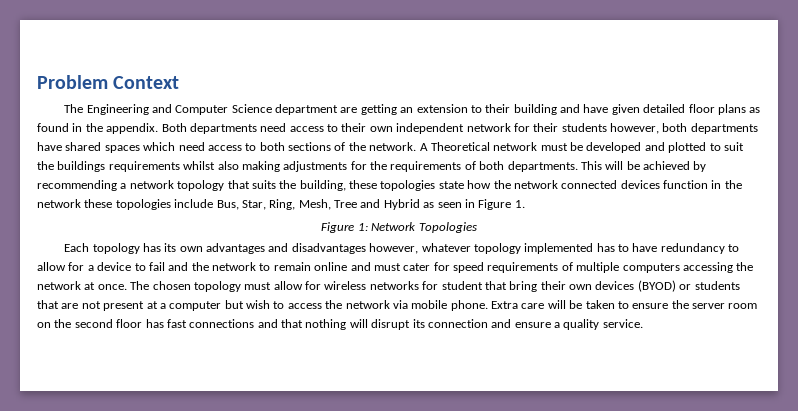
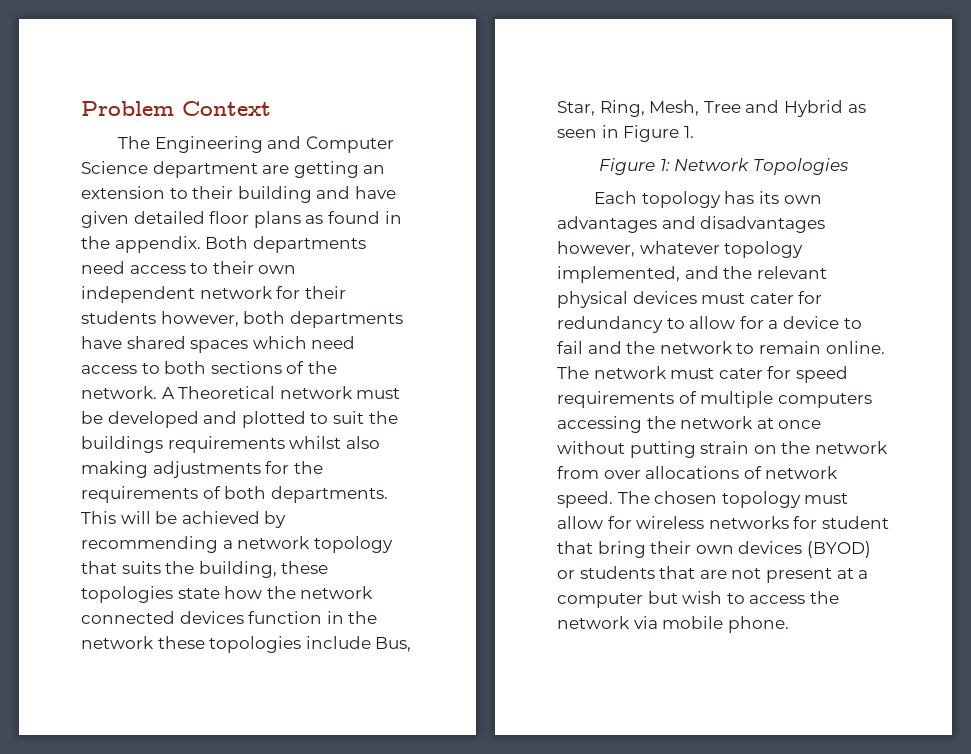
- Each topology has its own advantages and disadvantages however, whatever topology implemented has to have redundancy to allow for a device to fail and the network to remain online and must cater for speed requirements of multiple computers accessing the network at once.
+ Each topology has its own advantages and disadvantages however, whatever topology implemented, and the relevant physical devices must cater for redundancy to allow for a device to fail and the network to remain online. The network must cater for speed requirements of multiple computers accessing the network at once without putting strain on the network from over allocations of network speed.
- Extra care will be taken to ensure the server room on the second floor has fast connections and that nothing will disrupt its connection and ensure a quality service.

